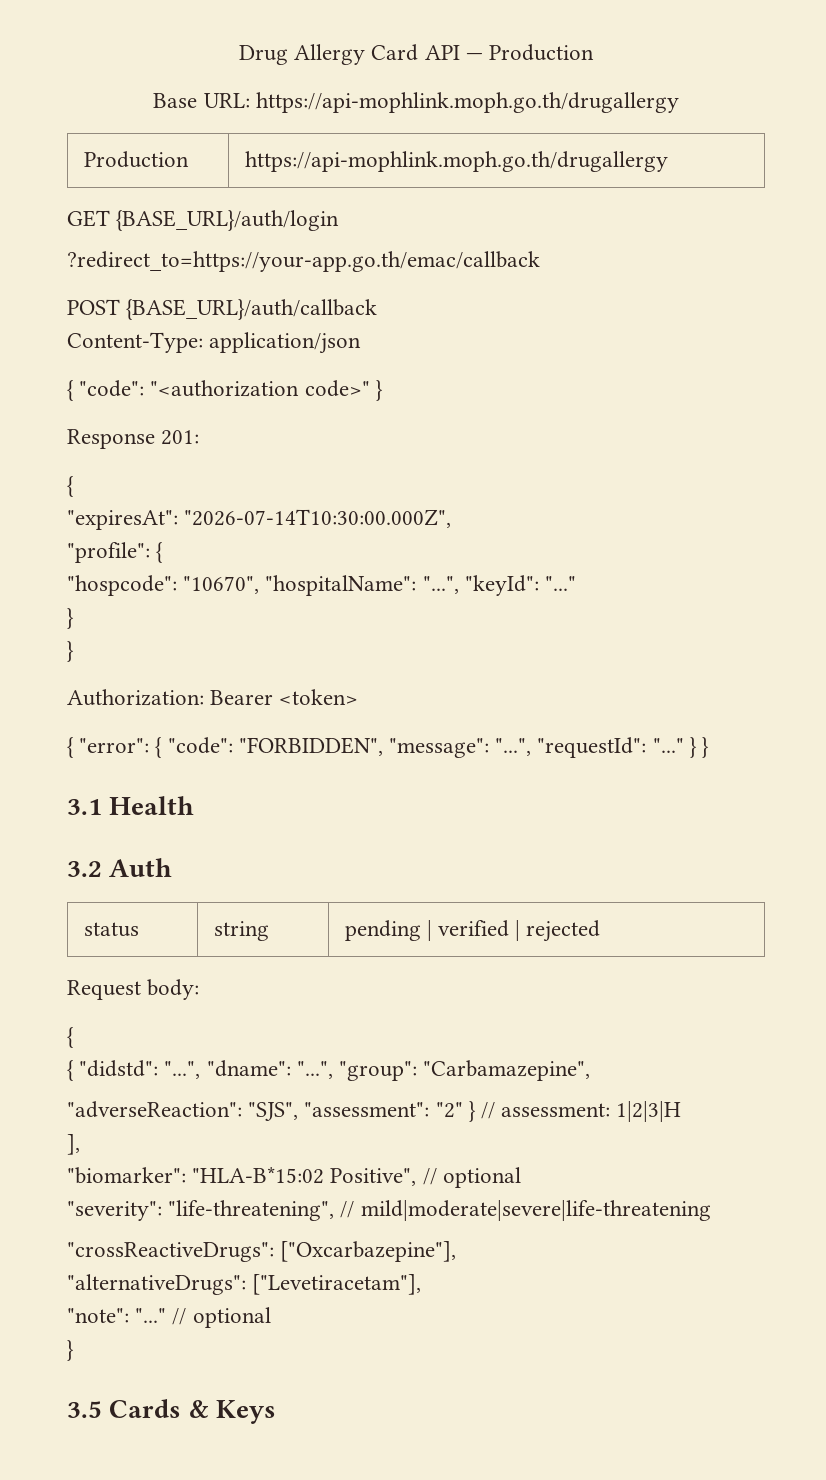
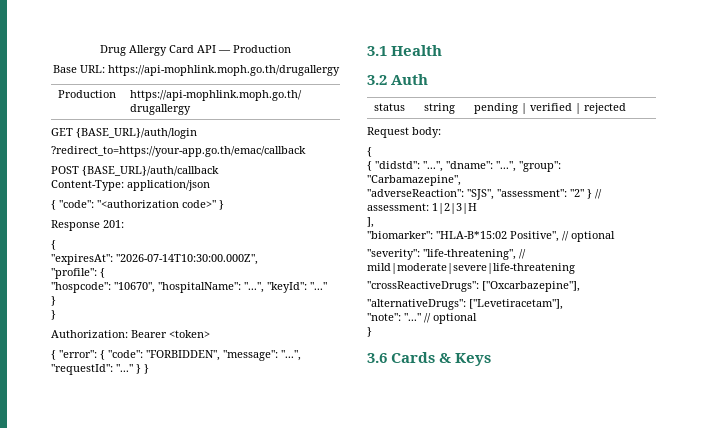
- 3.5 Cards & Keys
+ 3.6 Cards & Keys

